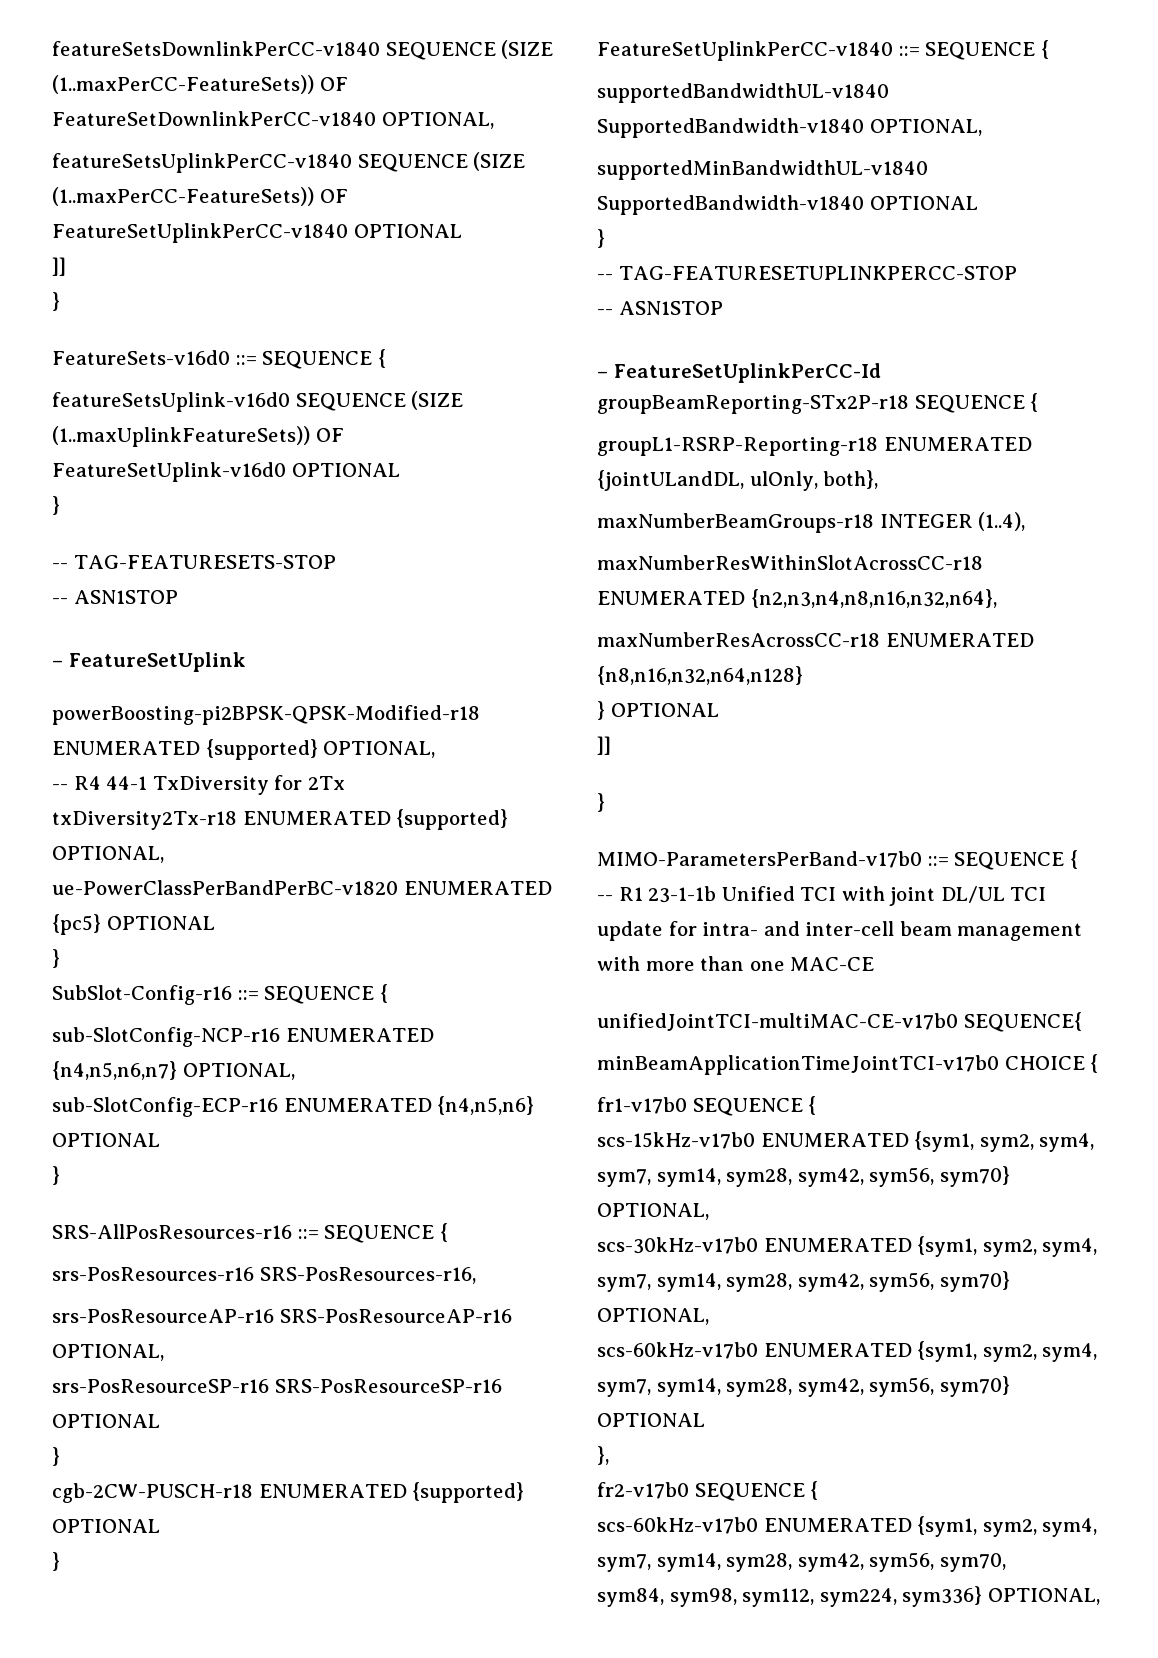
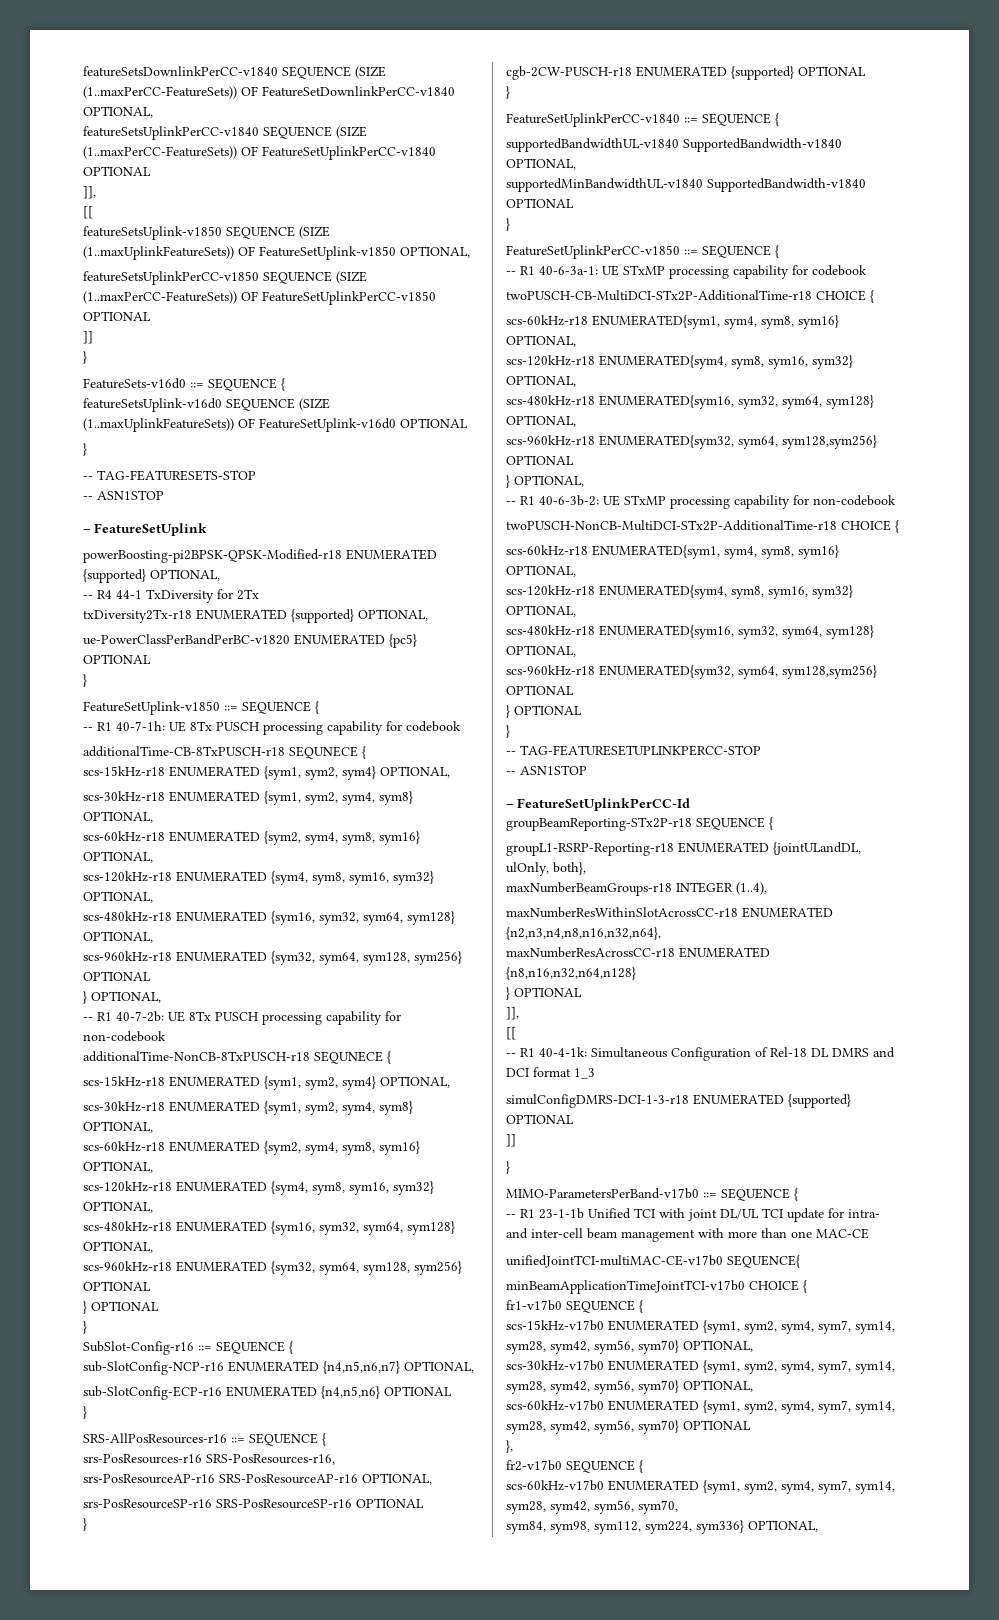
  featureSetsUplinkPerCC-v1840 SEQUENCE (SIZE (1..maxPerCC-FeatureSets)) OF FeatureSetUplinkPerCC-v1840 OPTIONAL
+ ]],
+ [[
+ featureSetsUplink-v1850 SEQUENCE (SIZE (1..maxUplinkFeatureSets)) OF FeatureSetUplink-v1850 OPTIONAL,
+ featureSetsUplinkPerCC-v1850 SEQUENCE (SIZE (1..maxPerCC-FeatureSets)) OF FeatureSetUplinkPerCC-v1850 OPTIONAL
+ FeatureSetUplink-v1850 ::= SEQUENCE {
+ -- R1 40-7-1h: UE 8Tx PUSCH processing capability for codebook
+ additionalTime-CB-8TxPUSCH-r18 SEQUNECE {
+ scs-15kHz-r18 ENUMERATED {sym1, sym2, sym4} OPTIONAL,
+ scs-30kHz-r18 ENUMERATED {sym1, sym2, sym4, sym8} OPTIONAL,
+ scs-60kHz-r18 ENUMERATED {sym2, sym4, sym8, sym16} OPTIONAL,
+ scs-120kHz-r18 ENUMERATED {sym4, sym8, sym16, sym32} OPTIONAL,
+ scs-480kHz-r18 ENUMERATED {sym16, sym32, sym64, sym128} OPTIONAL,
+ scs-960kHz-r18 ENUMERATED {sym32, sym64, sym128, sym256} OPTIONAL
+ } OPTIONAL,
+ -- R1 40-7-2b: UE 8Tx PUSCH processing capability for non-codebook
+ additionalTime-NonCB-8TxPUSCH-r18 SEQUNECE {
+ scs-15kHz-r18 ENUMERATED {sym1, sym2, sym4} OPTIONAL,
+ scs-30kHz-r18 ENUMERATED {sym1, sym2, sym4, sym8} OPTIONAL,
+ scs-60kHz-r18 ENUMERATED {sym2, sym4, sym8, sym16} OPTIONAL,
+ scs-120kHz-r18 ENUMERATED {sym4, sym8, sym16, sym32} OPTIONAL,
+ scs-480kHz-r18 ENUMERATED {sym16, sym32, sym64, sym128} OPTIONAL,
+ scs-960kHz-r18 ENUMERATED {sym32, sym64, sym128, sym256} OPTIONAL
+ } OPTIONAL
+ }
+ FeatureSetUplinkPerCC-v1850 ::= SEQUENCE {
+ -- R1 40-6-3a-1: UE STxMP processing capability for codebook
+ twoPUSCH-CB-MultiDCI-STx2P-AdditionalTime-r18 CHOICE {
+ scs-60kHz-r18 ENUMERATED{sym1, sym4, sym8, sym16} OPTIONAL,
+ scs-120kHz-r18 ENUMERATED{sym4, sym8, sym16, sym32} OPTIONAL,
+ scs-480kHz-r18 ENUMERATED{sym16, sym32, sym64, sym128} OPTIONAL,
+ scs-960kHz-r18 ENUMERATED{sym32, sym64, sym128,sym256} OPTIONAL
+ } OPTIONAL,
+ -- R1 40-6-3b-2: UE STxMP processing capability for non-codebook
+ twoPUSCH-NonCB-MultiDCI-STx2P-AdditionalTime-r18 CHOICE {
+ scs-60kHz-r18 ENUMERATED{sym1, sym4, sym8, sym16} OPTIONAL,
+ scs-120kHz-r18 ENUMERATED{sym4, sym8, sym16, sym32} OPTIONAL,
+ scs-480kHz-r18 ENUMERATED{sym16, sym32, sym64, sym128} OPTIONAL,
+ scs-960kHz-r18 ENUMERATED{sym32, sym64, sym128,sym256} OPTIONAL
+ } OPTIONAL
+ }
  maxNumberResAcrossCC-r18 ENUMERATED {n8,n16,n32,n64,n128}
  } OPTIONAL
+ ]],
+ [[
+ -- R1 40-4-1k: Simultaneous Configuration of Rel-18 DL DMRS and DCI format 1_3
+ simulConfigDMRS-DCI-1-3-r18 ENUMERATED {supported} OPTIONAL

